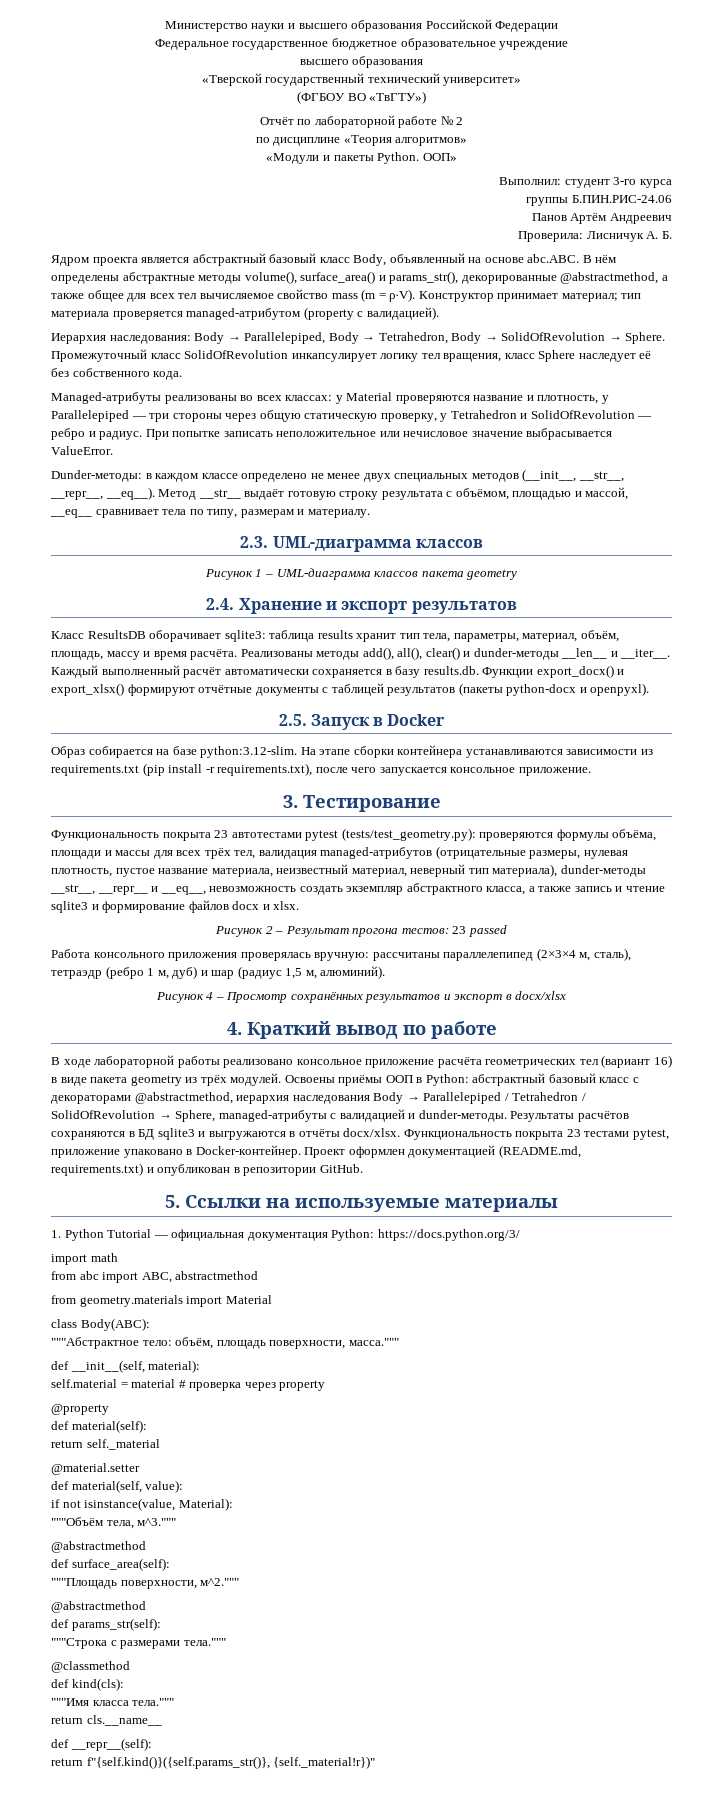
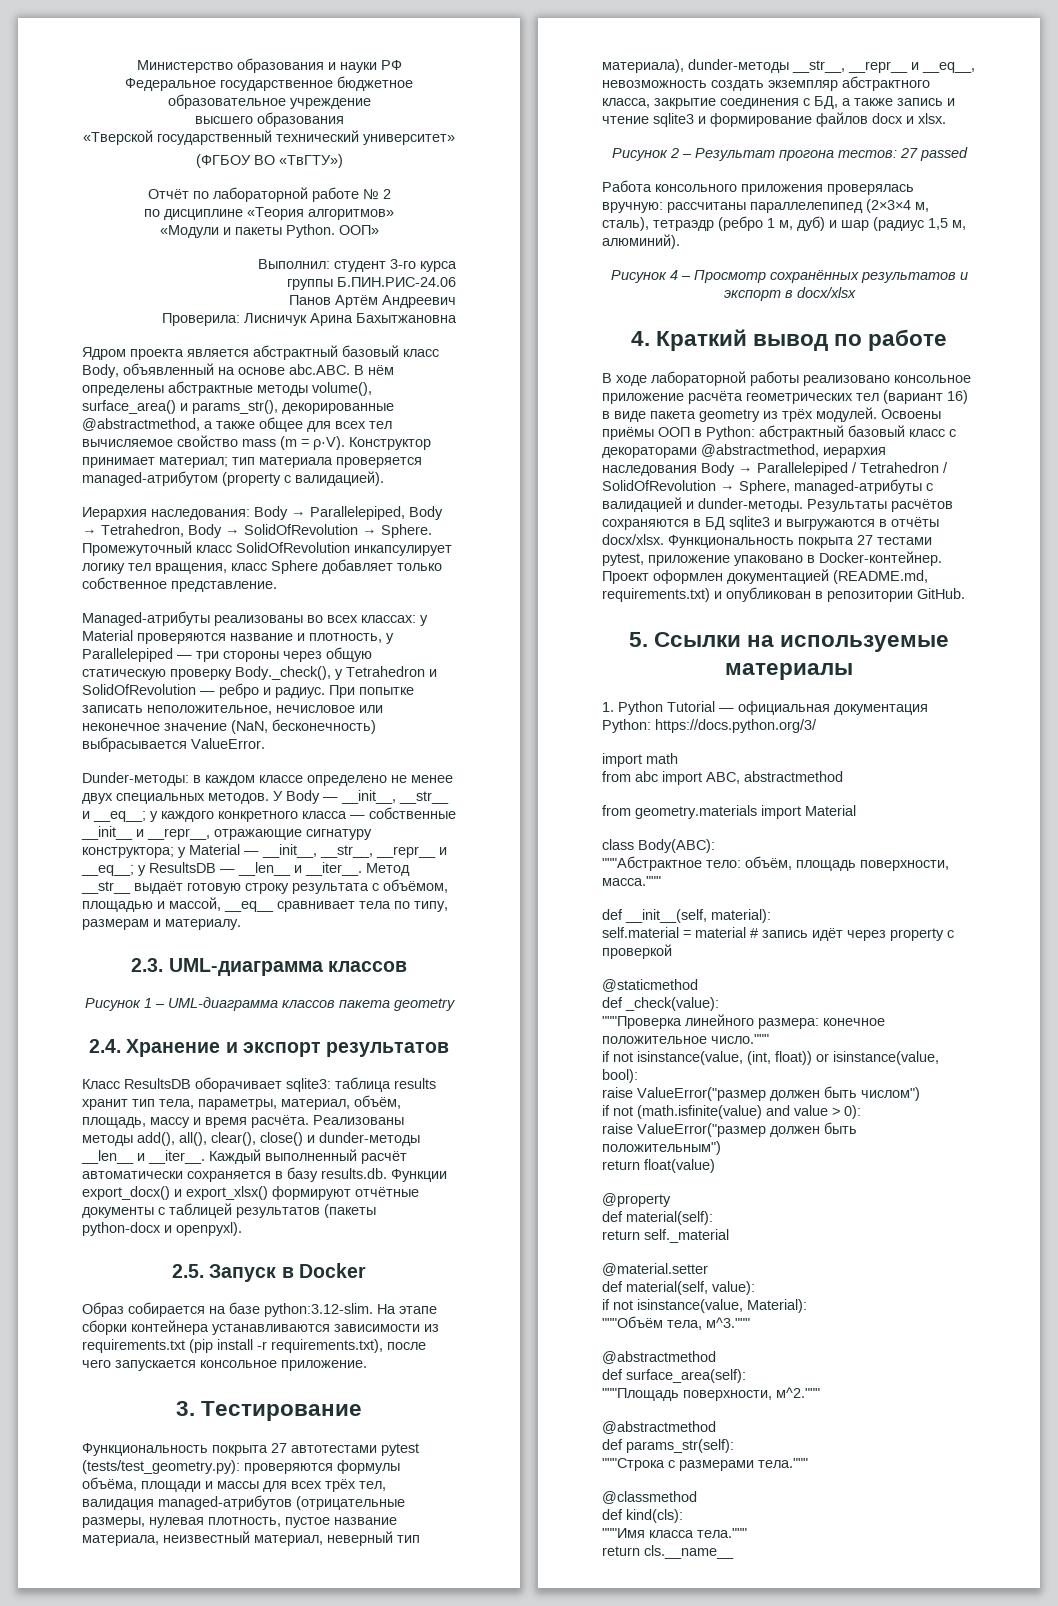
- Министерство науки и высшего образования Российской Федерации
+ Министерство образования и науки РФ
- Проверила: Лисничук А. Б.
+ Проверила: Лисничук Арина Бахытжановна
- Промежуточный класс SolidOfRevolution инкапсулирует логику тел вращения, класс Sphere наследует её без собственного кода.
+ Промежуточный класс SolidOfRevolution инкапсулирует логику тел вращения, класс Sphere добавляет только собственное представление.
- Managed-атрибуты реализованы во всех классах: у Material проверяются название и плотность, у Parallelepiped — три стороны через общую статическую проверку, у Tetrahedron и SolidOfRevolution — ребро и радиус.
+ Managed-атрибуты реализованы во всех классах: у Material проверяются название и плотность, у Parallelepiped — три стороны через общую статическую проверку Body._check(), у Tetrahedron и SolidOfRevolution — ребро и радиус.
- При попытке записать неположительное или нечисловое значение выбрасывается ValueError.
+ При попытке записать неположительное, нечисловое или неконечное значение (NaN, бесконечность) выбрасывается ValueError.
- Dunder-методы: в каждом классе определено не менее двух специальных методов (__init__, __str__, __repr__, __eq__).
+ Dunder-методы: в каждом классе определено не менее двух специальных методов. У Body — __init__, __str__ и __eq__; у каждого конкретного класса — собственные __init__ и __repr__, отражающие сигнатуру конструктора; у Material — __init__, __str__, __repr__ и __eq__; у ResultsDB — __len__ и __iter__.
- Реализованы методы add(), all(), clear() и dunder-методы __len__ и __iter__.
+ Реализованы методы add(), all(), clear(), close() и dunder-методы __len__ и __iter__.
- Функциональность покрыта 23 автотестами pytest (tests/test_geometry.py): проверяются формулы объёма, площади и массы для всех трёх тел, валидация managed-атрибутов (отрицательные размеры, нулевая плотность, пустое название материала, неизвестный материал, неверный тип материала), dunder-методы __str__, __repr__ и __eq__, невозможность создать экземпляр абстрактного класса, а также запись и чтение sqlite3 и формирование файлов docx и xlsx.
+ Функциональность покрыта 27 автотестами pytest (tests/test_geometry.py): проверяются формулы объёма, площади и массы для всех трёх тел, валидация managed-атрибутов (отрицательные размеры, нулевая плотность, пустое название материала, неизвестный материал, неверный тип материала), dunder-методы __str__, __repr__ и __eq__, невозможность создать экземпляр абстрактного класса, закрытие соединения с БД, а также запись и чтение sqlite3 и формирование файлов docx и xlsx.
- Рисунок 2 – Результат прогона тестов: 23 passed
+ Рисунок 2 – Результат прогона тестов: 27 passed
- Функциональность покрыта 23 тестами pytest, приложение упаковано в Docker-контейнер.
+ Функциональность покрыта 27 тестами pytest, приложение упаковано в Docker-контейнер.
- self.material = material # проверка через property
+ self.material = material # запись идёт через property с проверкой
+ @staticmethod
+ def _check(value):
+ """Проверка линейного размера: конечное положительное число."""
+ if not isinstance(value, (int, float)) or isinstance(value, bool):
+ raise ValueError("размер должен быть числом")
+ if not (math.isfinite(value) and value > 0):
+ raise ValueError("размер должен быть положительным")
+ return float(value)
- def __repr__(self):
- return f"{self.kind()}({self.params_str()}, {self._material!r})"

